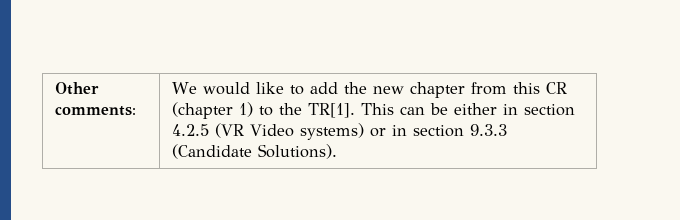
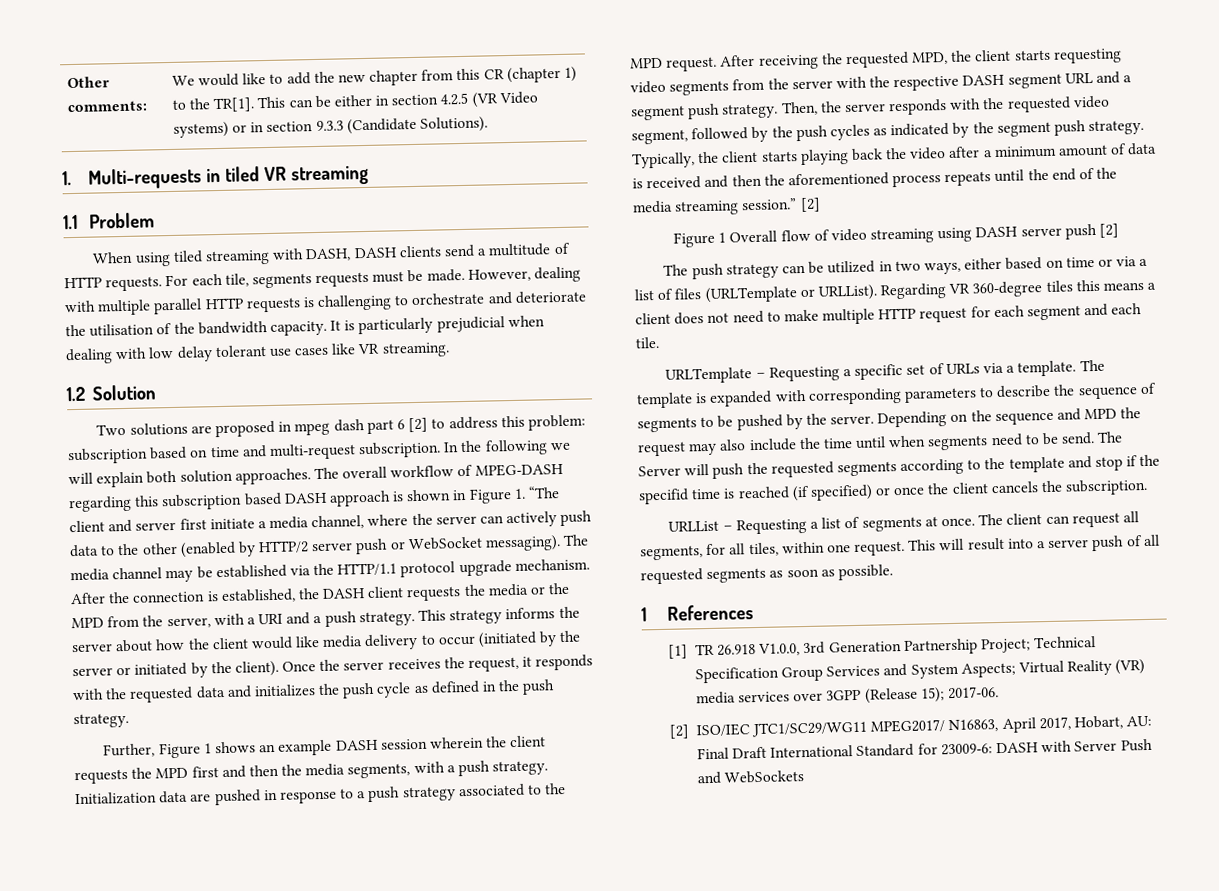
+ 1. Multi-requests in tiled VR streaming
+ 1.1 Problem
+ When using tiled streaming with DASH, DASH clients send a multitude of HTTP requests. For each tile, segments requests must be made. However, dealing with multiple parallel HTTP requests is challenging to orchestrate and deteriorate the utilisation of the bandwidth capacity. It is particularly prejudicial when dealing with low delay tolerant use cases like VR streaming.
+ 1.2 Solution
+ Two solutions are proposed in mpeg dash part 6 [2] to address this problem: subscription based on time and multi-request subscription. In the following we will explain both solution approaches. The overall workflow of MPEG-DASH regarding this subscription based DASH approach is shown in Figure 1. “The client and server first initiate a media channel, where the server can actively push data to the other (enabled by HTTP/2 server push or WebSocket messaging). The media channel may be established via the HTTP/1.1 protocol upgrade mechanism. After the connection is established, the DASH client requests the media or the MPD from the server, with a URI and a push strategy. This strategy informs the server about how the client would like media delivery to occur (initiated by the server or initiated by the client). Once the server receives the request, it responds with the requested data and initializes the push cycle as defined in the push strategy.
+ Further, Figure 1 shows an example DASH session wherein the client requests the MPD first and then the media segments, with a push strategy. Initialization data are pushed in response to a push strategy associated to the MPD request. After receiving the requested MPD, the client starts requesting video segments from the server with the respective DASH segment URL and a segment push strategy. Then, the server responds with the requested video segment, followed by the push cycles as indicated by the segment push strategy. Typically, the client starts playing back the video after a minimum amount of data is received and then the aforementioned process repeats until the end of the media streaming session.” [2]
+ Figure 1 Overall flow of video streaming using DASH server push [2]
+ The push strategy can be utilized in two ways, either based on time or via a list of files (URLTemplate or URLList). Regarding VR 360-degree tiles this means a client does not need to make multiple HTTP request for each segment and each tile.
+ URLTemplate – Requesting a specific set of URLs via a template. The template is expanded with corresponding parameters to describe the sequence of segments to be pushed by the server. Depending on the sequence and MPD the request may also include the time until when segments need to be send. The Server will push the requested segments according to the template and stop if the specifid time is reached (if specified) or once the client cancels the subscription.
+ URLList – Requesting a list of segments at once. The client can request all segments, for all tiles, within one request. This will result into a server push of all requested segments as soon as possible.
+ 1 References
+ [1] TR 26.918 V1.0.0, 3rd Generation Partnership Project; Technical Specification Group Services and System Aspects; Virtual Reality (VR) media services over 3GPP (Release 15); 2017-06.
+ [2] ISO/IEC JTC1/SC29/WG11 MPEG2017/ N16863, April 2017, Hobart, AU: Final Draft International Standard for 23009-6: DASH with Server Push and WebSockets

